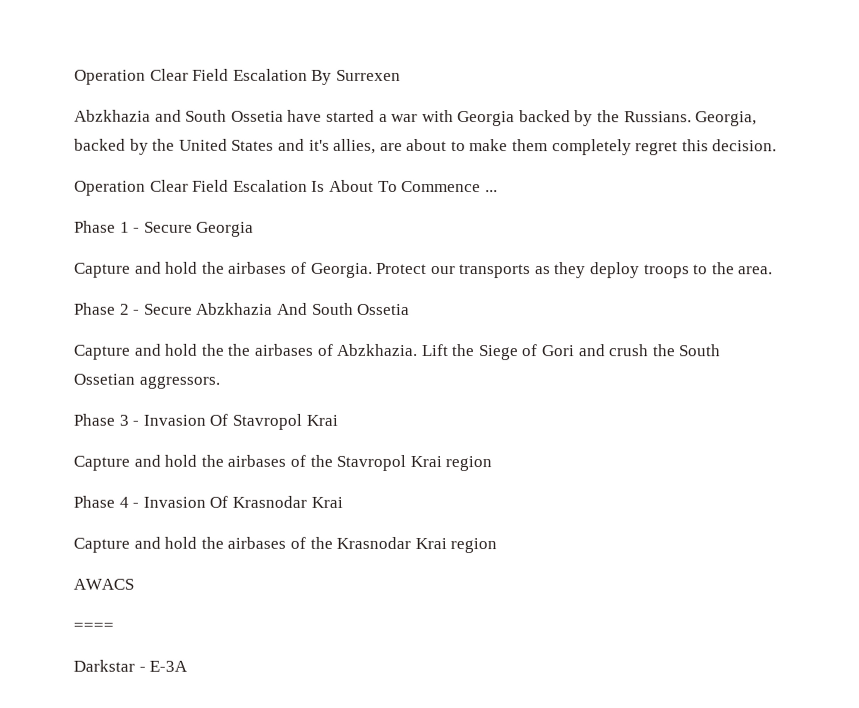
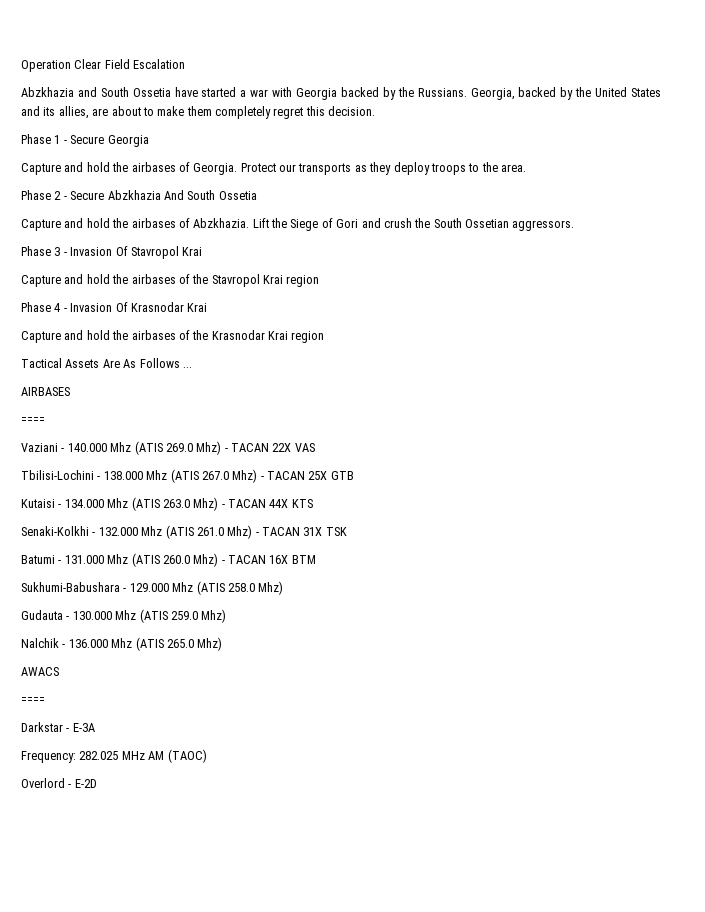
- Operation Clear Field Escalation By Surrexen
+ Operation Clear Field Escalation
- Georgia, backed by the United States and it's allies, are about to make them completely regret this decision.
+ Georgia, backed by the United States and its allies, are about to make them completely regret this decision.
- Operation Clear Field Escalation Is About To Commence ...
- Capture and hold the the airbases of Abzkhazia.
+ Capture and hold the airbases of Abzkhazia.
+ Tactical Assets Are As Follows ...
+ AIRBASES
+ ====
+ Vaziani - 140.000 Mhz (ATIS 269.0 Mhz) - TACAN 22X VAS
+ Tbilisi-Lochini - 138.000 Mhz (ATIS 267.0 Mhz) - TACAN 25X GTB
+ Kutaisi - 134.000 Mhz (ATIS 263.0 Mhz) - TACAN 44X KTS
+ Senaki-Kolkhi - 132.000 Mhz (ATIS 261.0 Mhz) - TACAN 31X TSK
+ Batumi - 131.000 Mhz (ATIS 260.0 Mhz) - TACAN 16X BTM
+ Sukhumi-Babushara - 129.000 Mhz (ATIS 258.0 Mhz)
+ Gudauta - 130.000 Mhz (ATIS 259.0 Mhz)
+ Nalchik - 136.000 Mhz (ATIS 265.0 Mhz)
+ Frequency: 282.025 MHz AM (TAOC)
+ Overlord - E-2D

